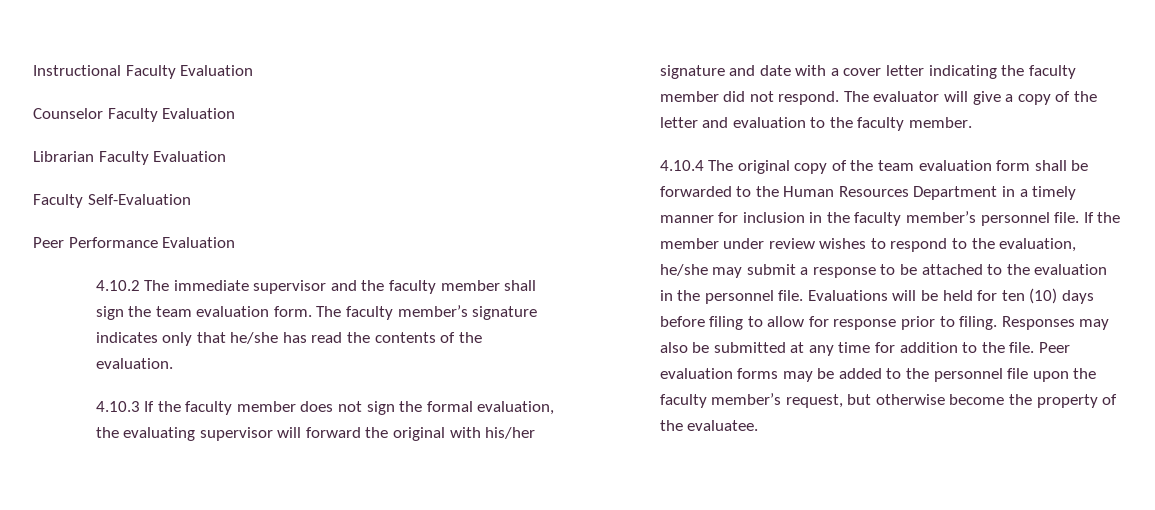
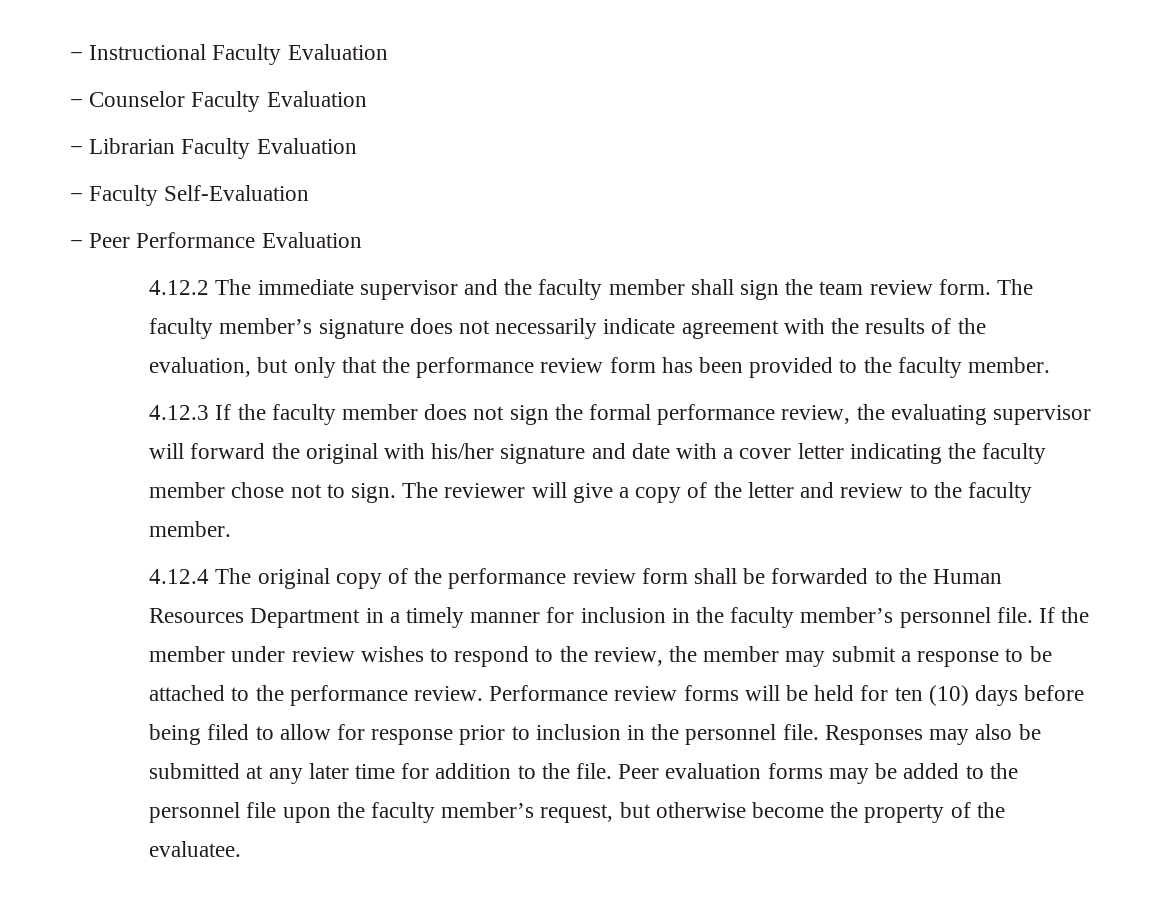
- Instructional Faculty Evaluation
+ − Instructional Faculty Evaluation
- Counselor Faculty Evaluation
+ − Counselor Faculty Evaluation
- Librarian Faculty Evaluation
+ − Librarian Faculty Evaluation
- Faculty Self-Evaluation
+ − Faculty Self-Evaluation
- Peer Performance Evaluation
+ − Peer Performance Evaluation
- 4.10.2 The immediate supervisor and the faculty member shall sign the team evaluation form.
+ 4.12.2 The immediate supervisor and the faculty member shall sign the team review form.
- The faculty member’s signature indicates only that he/she has read the contents of the evaluation.
- 4.10.3 If the faculty member does not sign the formal evaluation, the evaluating supervisor will forward the original with his/her signature and date with a cover letter indicating the faculty member did not respond. The evaluator will give a copy of the letter and evaluation to the faculty member.
- 4.10.4 The original copy of the team evaluation form shall be forwarded to the Human Resources Department in a timely manner for inclusion in the faculty member’s personnel file.
+ The faculty member’s signature does not necessarily indicate agreement with the results of the evaluation, but only that the performance review form has been provided to the faculty member.
+ 4.12.3 If the faculty member does not sign the formal performance review, the evaluating supervisor will forward the original with his/her signature and date with a cover letter indicating the faculty member chose not to sign. The reviewer will give a copy of the letter and review to the faculty member.
+ 4.12.4 The original copy of the performance review form shall be forwarded to the Human Resources Department in a timely manner for inclusion in the faculty member’s personnel file.
- If the member under review wishes to respond to the evaluation, he/she may submit a response to be attached to the evaluation in the personnel file. Evaluations will be held for ten (10) days before filing to allow for response prior to filing.
+ If the member under review wishes to respond to the review, the member may submit a response to be attached to the performance review. Performance review forms will be held for ten (10) days before being filed to allow for response prior to inclusion in the personnel file.
- Responses may also be submitted at any time for addition to the file.
+ Responses may also be submitted at any later time for addition to the file.

